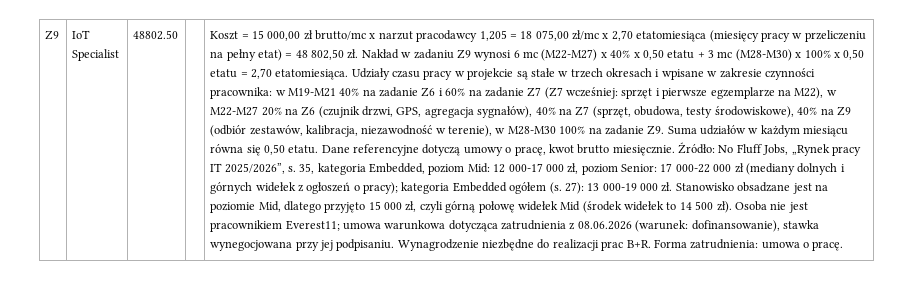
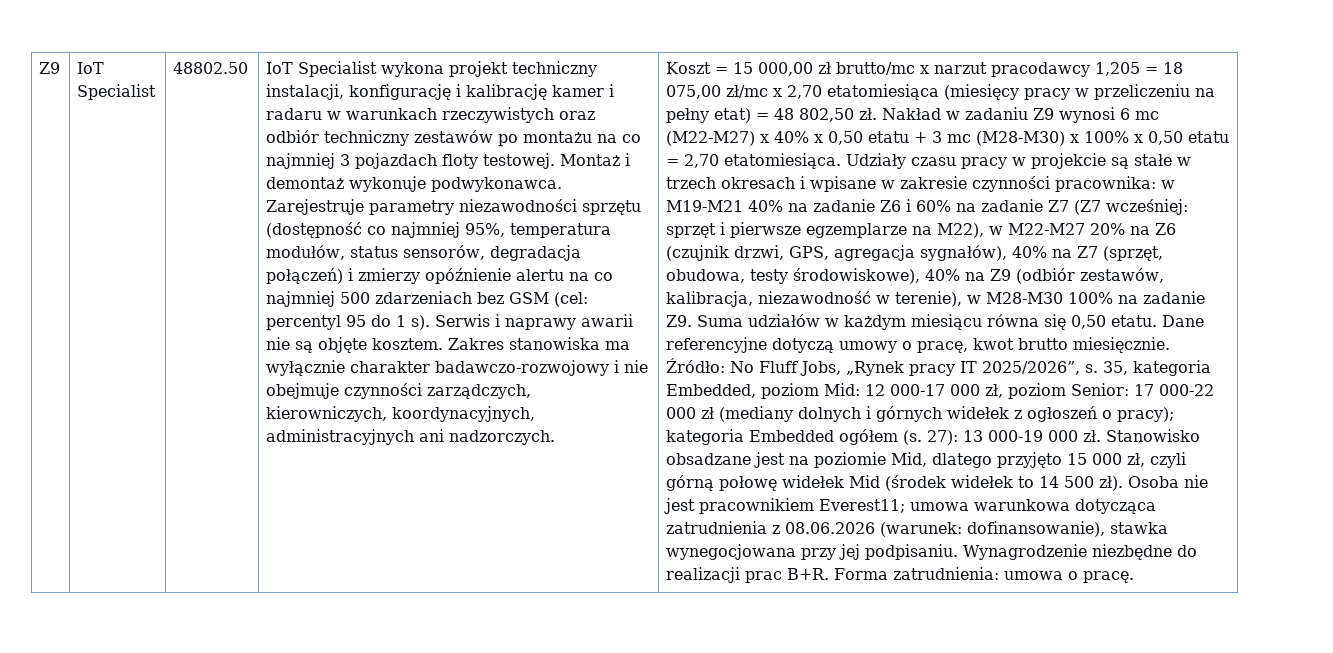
+ IoT Specialist wykona projekt techniczny instalacji, konfigurację i kalibrację kamer i radaru w warunkach rzeczywistych oraz odbiór techniczny zestawów po montażu na co najmniej 3 pojazdach floty testowej. Montaż i demontaż wykonuje podwykonawca. Zarejestruje parametry niezawodności sprzętu (dostępność co najmniej 95%, temperatura modułów, status sensorów, degradacja połączeń) i zmierzy opóźnienie alertu na co najmniej 500 zdarzeniach bez GSM (cel: percentyl 95 do 1 s). Serwis i naprawy awarii nie są objęte kosztem. Zakres stanowiska ma wyłącznie charakter badawczo-rozwojowy i nie obejmuje czynności zarządczych, kierowniczych, koordynacyjnych, administracyjnych ani nadzorczych.

